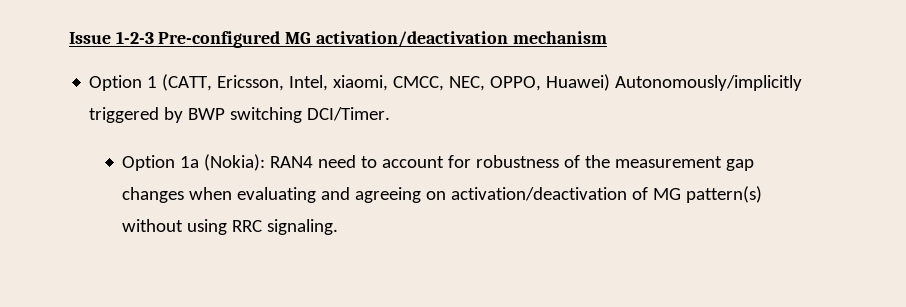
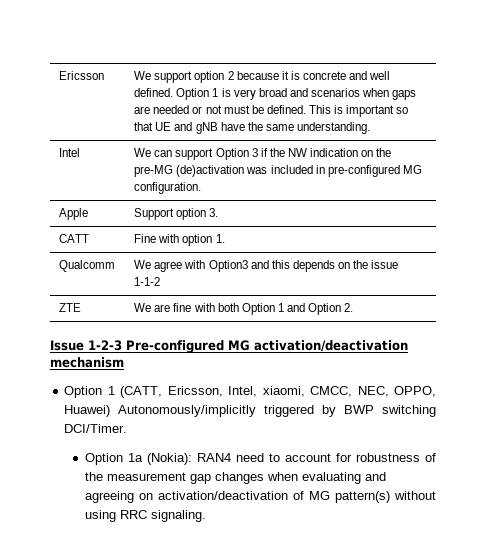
+ Ericsson | We support option 2 because it is concrete and well defined. Option 1 is very broad and scenarios when gaps are needed or not must be defined. This is important so that UE and gNB have the same understanding.
+ Intel | We can support Option 3 if the NW indication on the pre-MG (de)activation was included in pre-configured MG configuration.
+ Apple | Support option 3.
+ CATT | Fine with option 1.
+ Qualcomm | We agree with Option3 and this depends on the issue 1-1-2
+ ZTE | We are fine with both Option 1 and Option 2.

